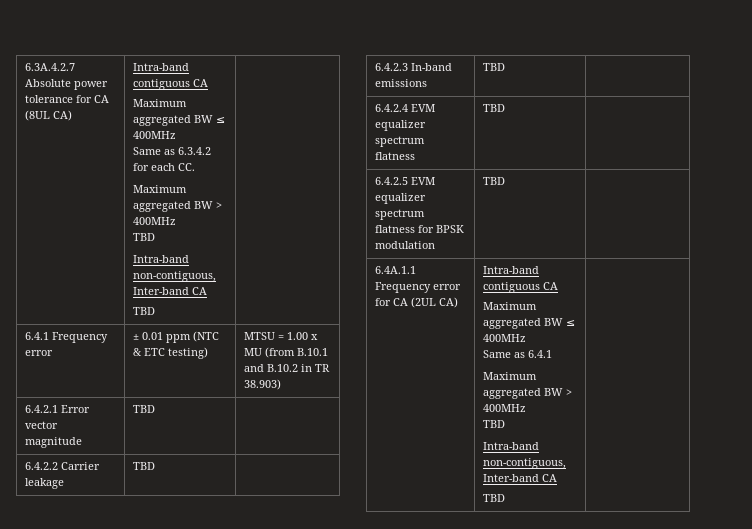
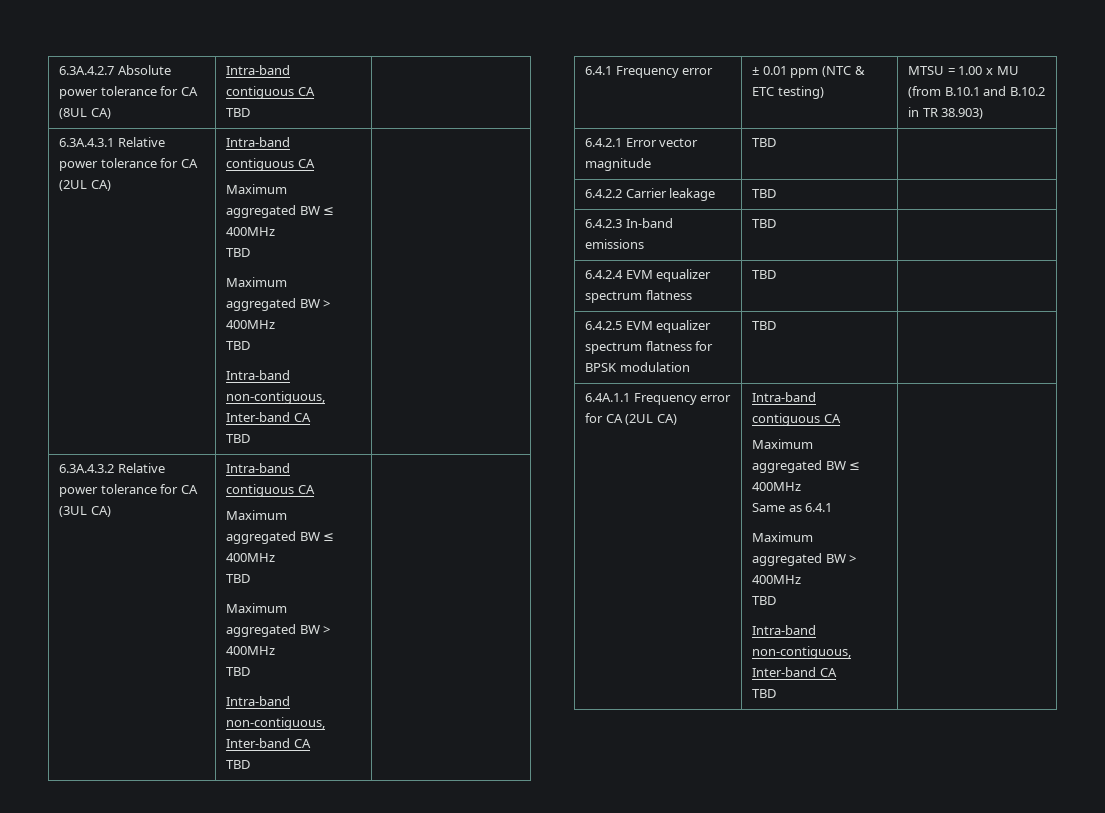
  6.3A.4.2.7 Absolute power tolerance for CA (8UL CA) | Intra-band contiguous CA
+ TBD |
+ 6.3A.4.3.1 Relative power tolerance for CA (2UL CA) | Intra-band contiguous CA
  Maximum aggregated BW ≤ 400MHz
- Same as 6.3.4.2 for each CC.
+ TBD
+ Maximum aggregated BW > 400MHz
+ TBD
+ Intra-band non-contiguous, Inter-band CA
+ TBD |
+ 6.3A.4.3.2 Relative power tolerance for CA (3UL CA) | Intra-band contiguous CA
+ Maximum aggregated BW ≤ 400MHz
+ TBD

